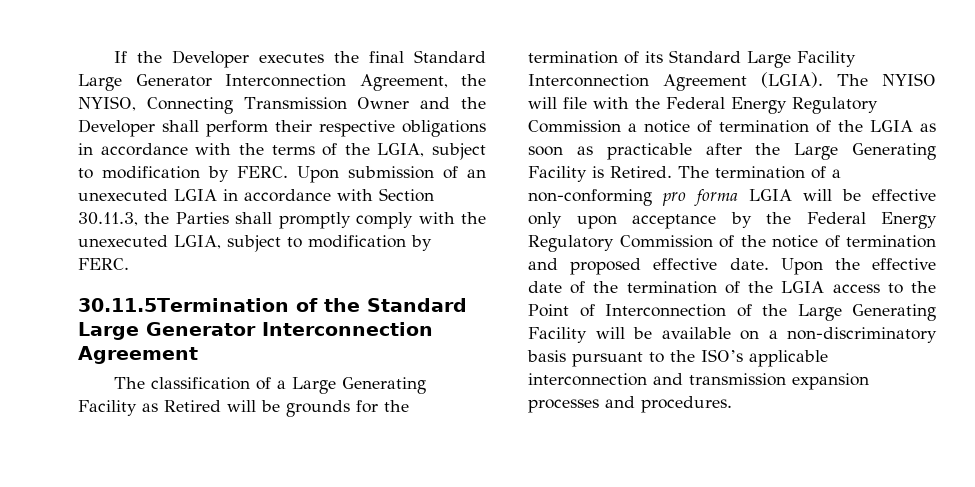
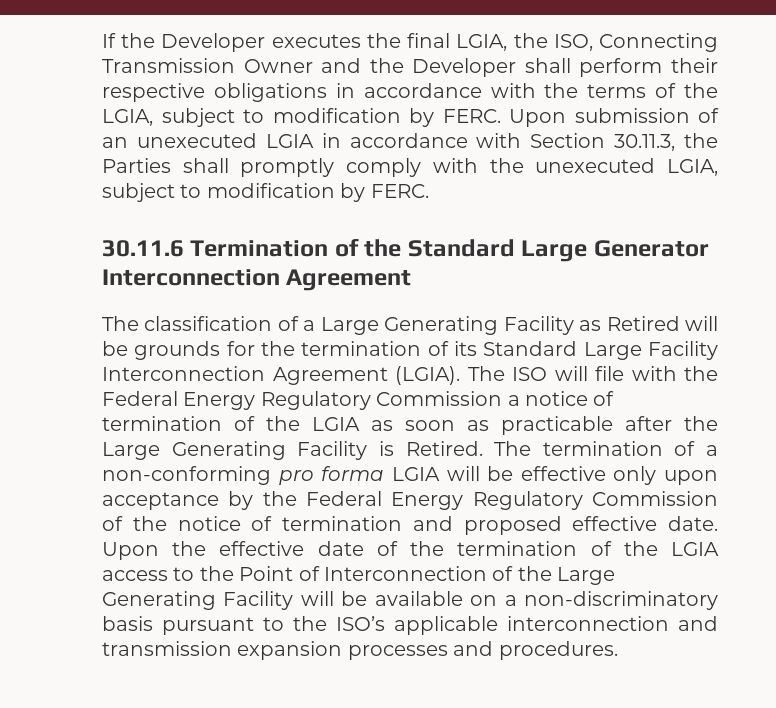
- If the Developer executes the final Standard Large Generator Interconnection Agreement, the NYISO, Connecting Transmission Owner and the Developer shall perform their respective obligations in accordance with the terms of the LGIA, subject to modification by FERC.
+ If the Developer executes the final LGIA, the ISO, Connecting Transmission Owner and the Developer shall perform their respective obligations in accordance with the terms of the LGIA, subject to modification by FERC.
- 30.11.5Termination of the Standard Large Generator Interconnection Agreement
+ 30.11.6 Termination of the Standard Large Generator Interconnection Agreement
- The NYISO will file with the Federal Energy Regulatory Commission a notice of termination of the LGIA as soon as practicable after the Large Generating Facility is Retired.
+ The ISO will file with the Federal Energy Regulatory Commission a notice of termination of the LGIA as soon as practicable after the Large Generating Facility is Retired.

